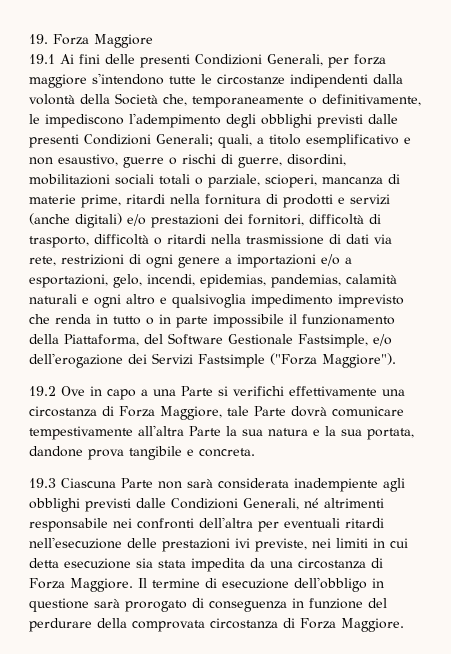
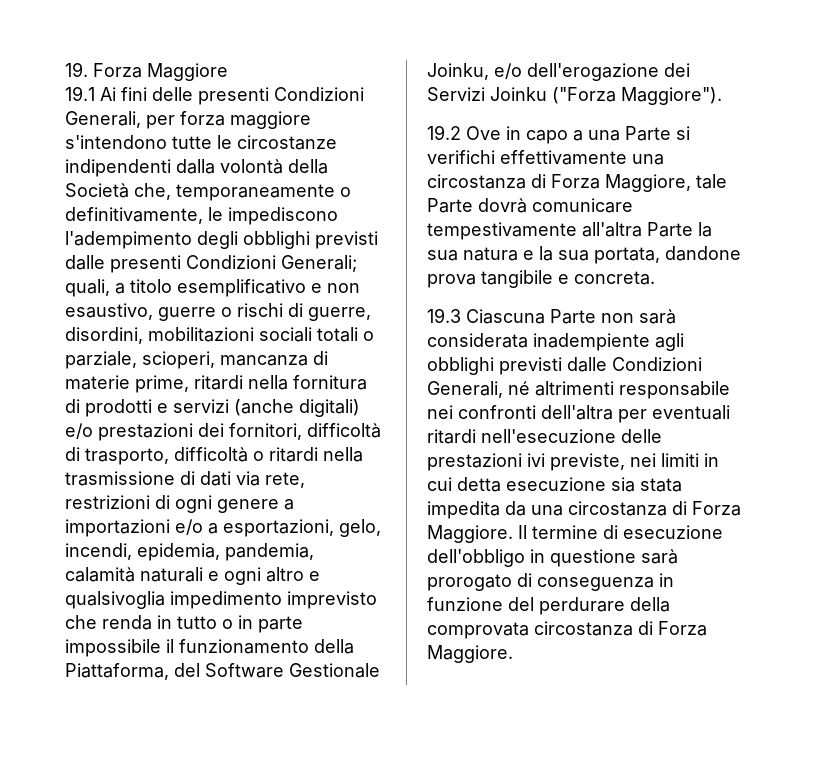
- quali, a titolo esemplificativo e non esaustivo, guerre o rischi di guerre, disordini, mobilitazioni sociali totali o parziale, scioperi, mancanza di materie prime, ritardi nella fornitura di prodotti e servizi (anche digitali) e/o prestazioni dei fornitori, difficoltà di trasporto, difficoltà o ritardi nella trasmissione di dati via rete, restrizioni di ogni genere a importazioni e/o a esportazioni, gelo, incendi, epidemias, pandemias, calamità naturali e ogni altro e qualsivoglia impedimento imprevisto che renda in tutto o in parte impossibile il funzionamento della Piattaforma, del Software Gestionale Fastsimple, e/o dell'erogazione dei Servizi Fastsimple ("Forza Maggiore").
+ quali, a titolo esemplificativo e non esaustivo, guerre o rischi di guerre, disordini, mobilitazioni sociali totali o parziale, scioperi, mancanza di materie prime, ritardi nella fornitura di prodotti e servizi (anche digitali) e/o prestazioni dei fornitori, difficoltà di trasporto, difficoltà o ritardi nella trasmissione di dati via rete, restrizioni di ogni genere a importazioni e/o a esportazioni, gelo, incendi, epidemia, pandemia, calamità naturali e ogni altro e qualsivoglia impedimento imprevisto che renda in tutto o in parte impossibile il funzionamento della Piattaforma, del Software Gestionale Joinku, e/o dell'erogazione dei Servizi Joinku ("Forza Maggiore").

